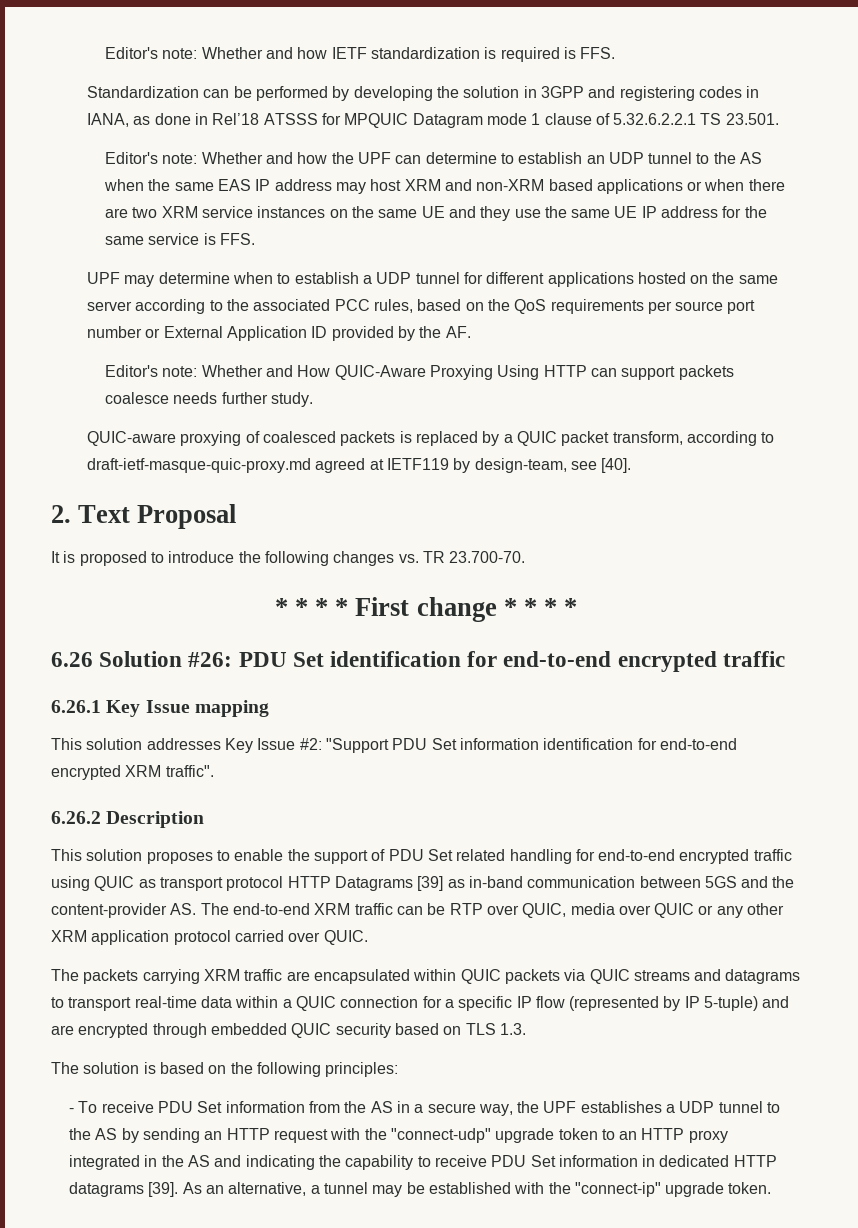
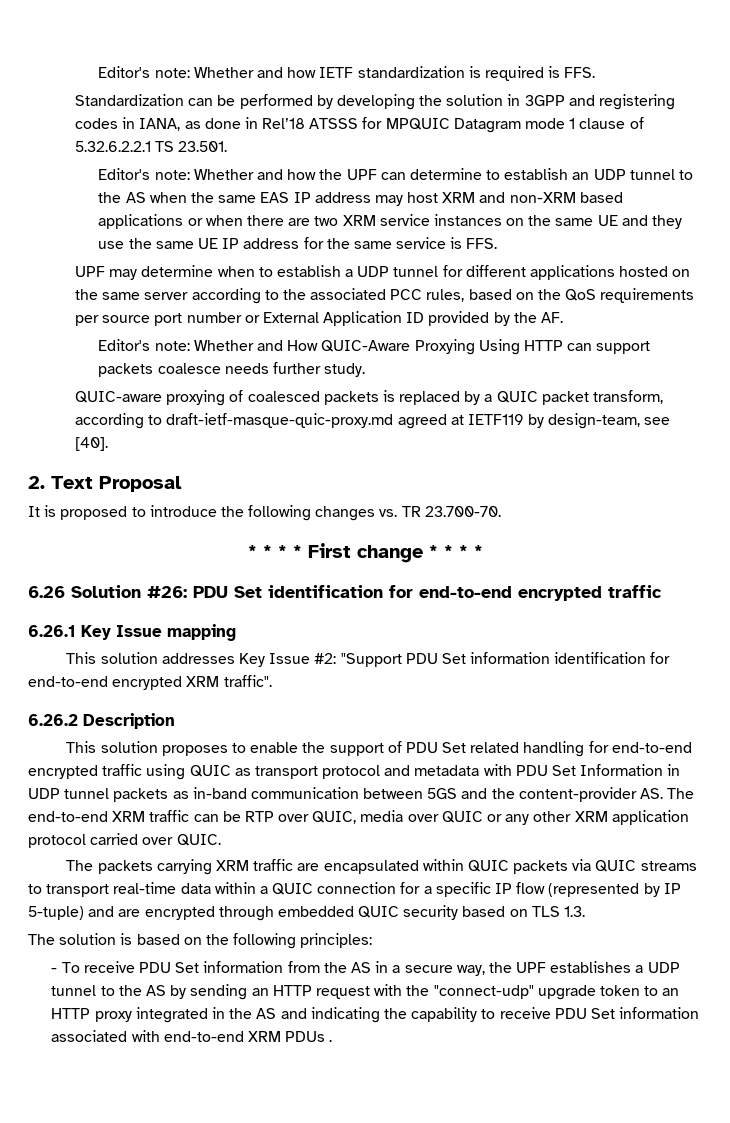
- This solution proposes to enable the support of PDU Set related handling for end-to-end encrypted traffic using QUIC as transport protocol HTTP Datagrams [39] as in-band communication between 5GS and the content-provider AS. The end-to-end XRM traffic can be RTP over QUIC, media over QUIC or any other XRM application protocol carried over QUIC.
+ This solution proposes to enable the support of PDU Set related handling for end-to-end encrypted traffic using QUIC as transport protocol and metadata with PDU Set Information in UDP tunnel packets as in-band communication between 5GS and the content-provider AS. The end-to-end XRM traffic can be RTP over QUIC, media over QUIC or any other XRM application protocol carried over QUIC.
- The packets carrying XRM traffic are encapsulated within QUIC packets via QUIC streams and datagrams to transport real-time data within a QUIC connection for a specific IP flow (represented by IP 5-tuple) and are encrypted through embedded QUIC security based on TLS 1.3.
+ The packets carrying XRM traffic are encapsulated within QUIC packets via QUIC streams to transport real-time data within a QUIC connection for a specific IP flow (represented by IP 5-tuple) and are encrypted through embedded QUIC security based on TLS 1.3.
- - To receive PDU Set information from the AS in a secure way, the UPF establishes a UDP tunnel to the AS by sending an HTTP request with the "connect-udp" upgrade token to an HTTP proxy integrated in the AS and indicating the capability to receive PDU Set information in dedicated HTTP datagrams [39]. As an alternative, a tunnel may be established with the "connect-ip" upgrade token.
+ - To receive PDU Set information from the AS in a secure way, the UPF establishes a UDP tunnel to the AS by sending an HTTP request with the "connect-udp" upgrade token to an HTTP proxy integrated in the AS and indicating the capability to receive PDU Set information associated with end-to-end XRM PDUs .

